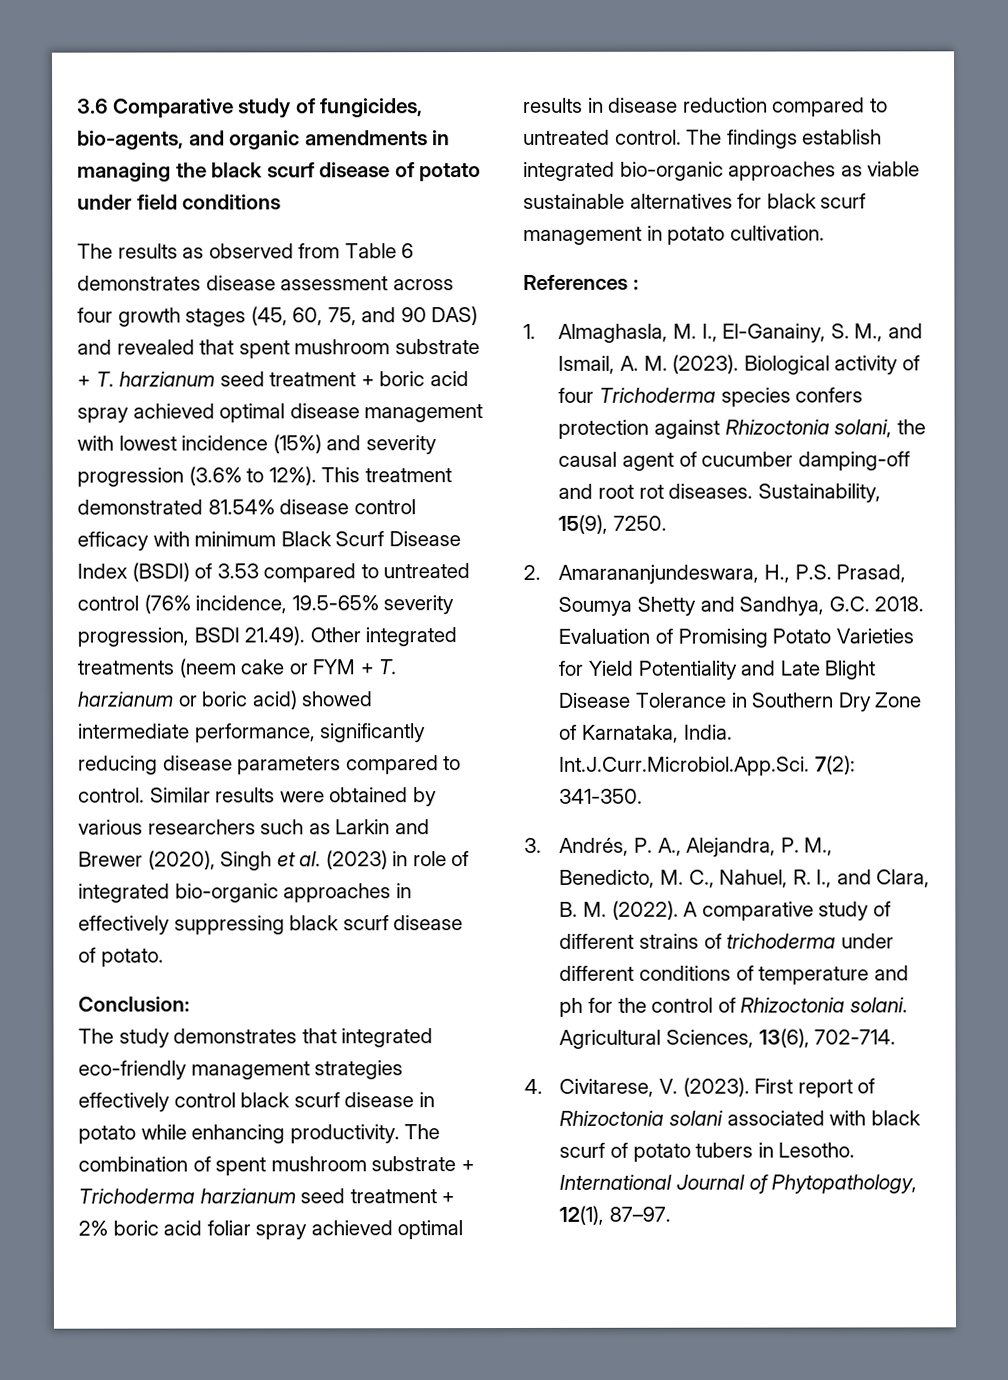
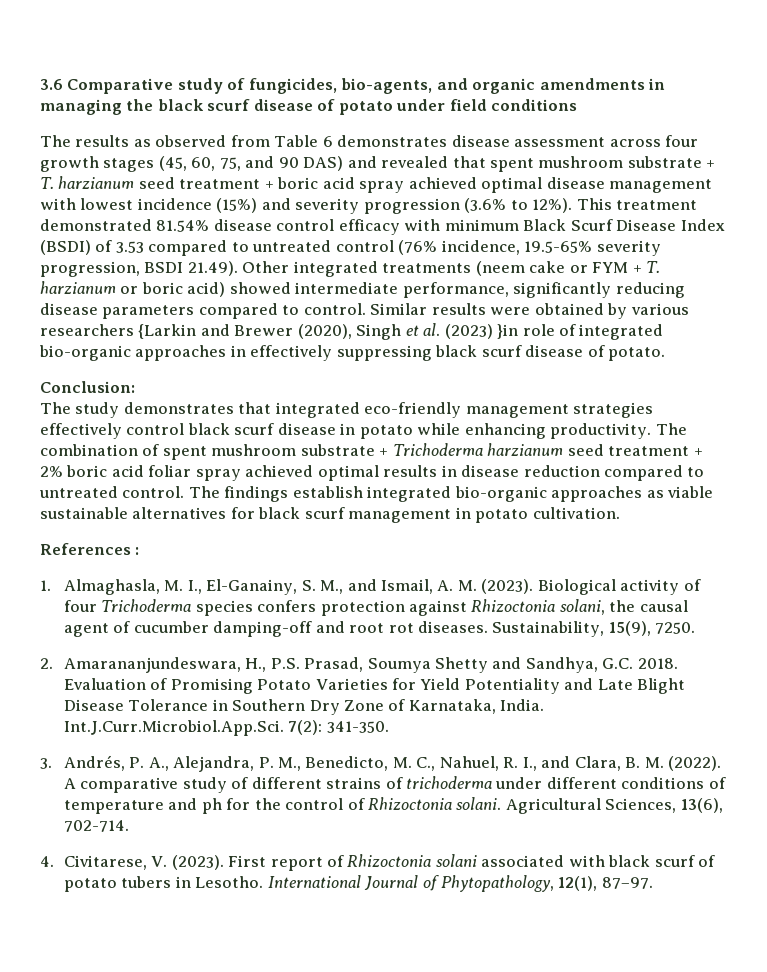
- Similar results were obtained by various researchers such as Larkin and Brewer (2020), Singh et al. (2023) in role of integrated bio-organic approaches in effectively suppressing black scurf disease of potato.
+ Similar results were obtained by various researchers {Larkin and Brewer (2020), Singh et al. (2023) }in role of integrated bio-organic approaches in effectively suppressing black scurf disease of potato.

